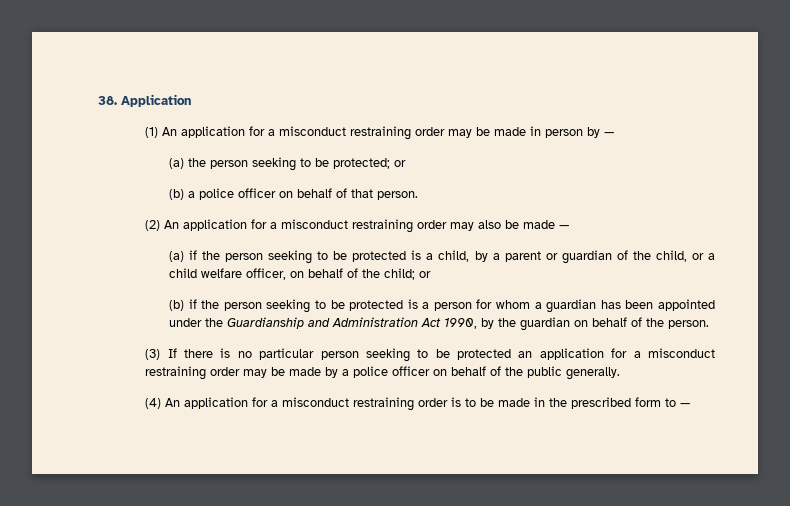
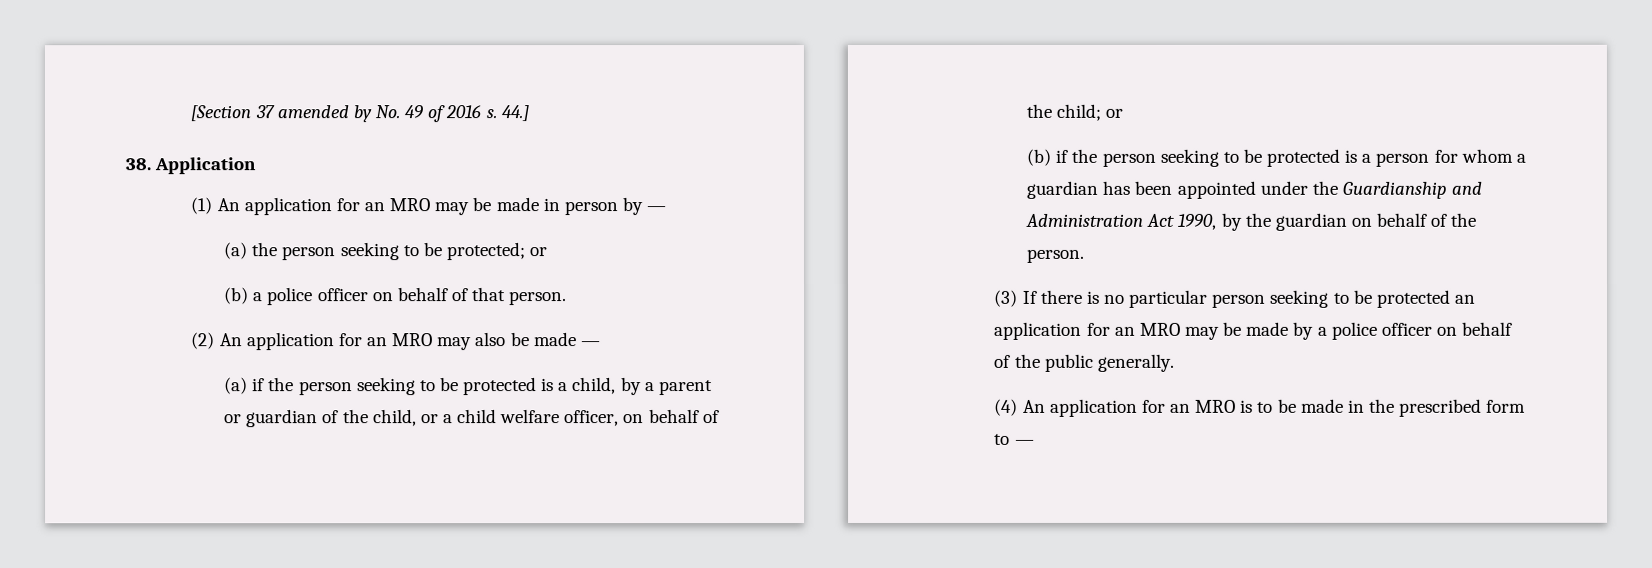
+ [Section 37 amended by No. 49 of 2016 s. 44.]
- (1) An application for a misconduct restraining order may be made in person by —
+ (1) An application for an MRO may be made in person by —
- (2) An application for a misconduct restraining order may also be made —
+ (2) An application for an MRO may also be made —
- (3) If there is no particular person seeking to be protected an application for a misconduct restraining order may be made by a police officer on behalf of the public generally.
+ (3) If there is no particular person seeking to be protected an application for an MRO may be made by a police officer on behalf of the public generally.
- (4) An application for a misconduct restraining order is to be made in the prescribed form to —
+ (4) An application for an MRO is to be made in the prescribed form to —

